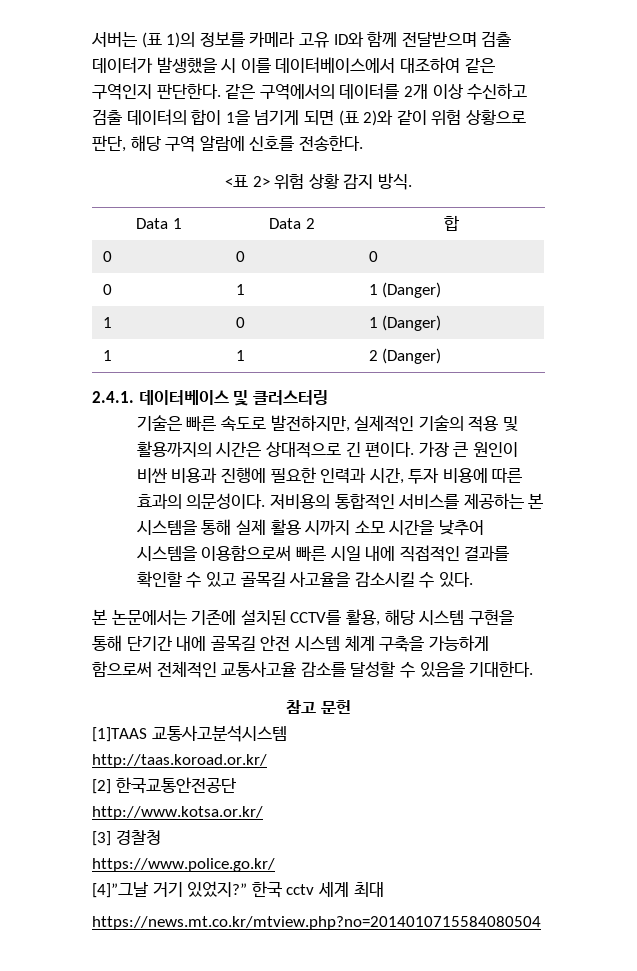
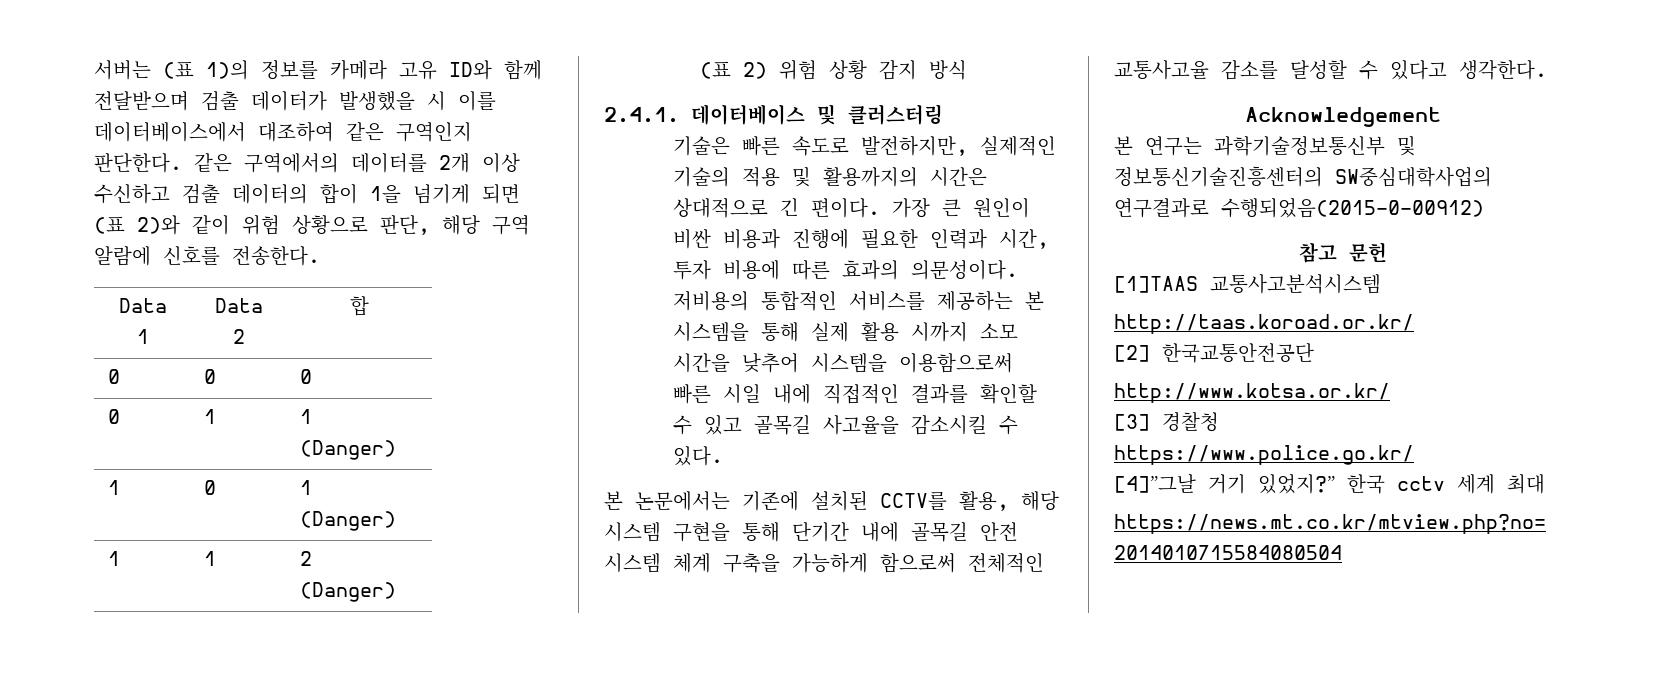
- <표 2> 위험 상황 감지 방식.
+ (표 2) 위험 상황 감지 방식
- 본 논문에서는 기존에 설치된 CCTV를 활용, 해당 시스템 구현을 통해 단기간 내에 골목길 안전 시스템 체계 구축을 가능하게 함으로써 전체적인 교통사고율 감소를 달성할 수 있음을 기대한다.
+ 본 논문에서는 기존에 설치된 CCTV를 활용, 해당 시스템 구현을 통해 단기간 내에 골목길 안전 시스템 체계 구축을 가능하게 함으로써 전체적인 교통사고율 감소를 달성할 수 있다고 생각한다.
+ Acknowledgement
+ 본 연구는 과학기술정보통신부 및 정보통신기술진흥센터의 SW중심대학사업의 연구결과로 수행되었음(2015-0-00912)

